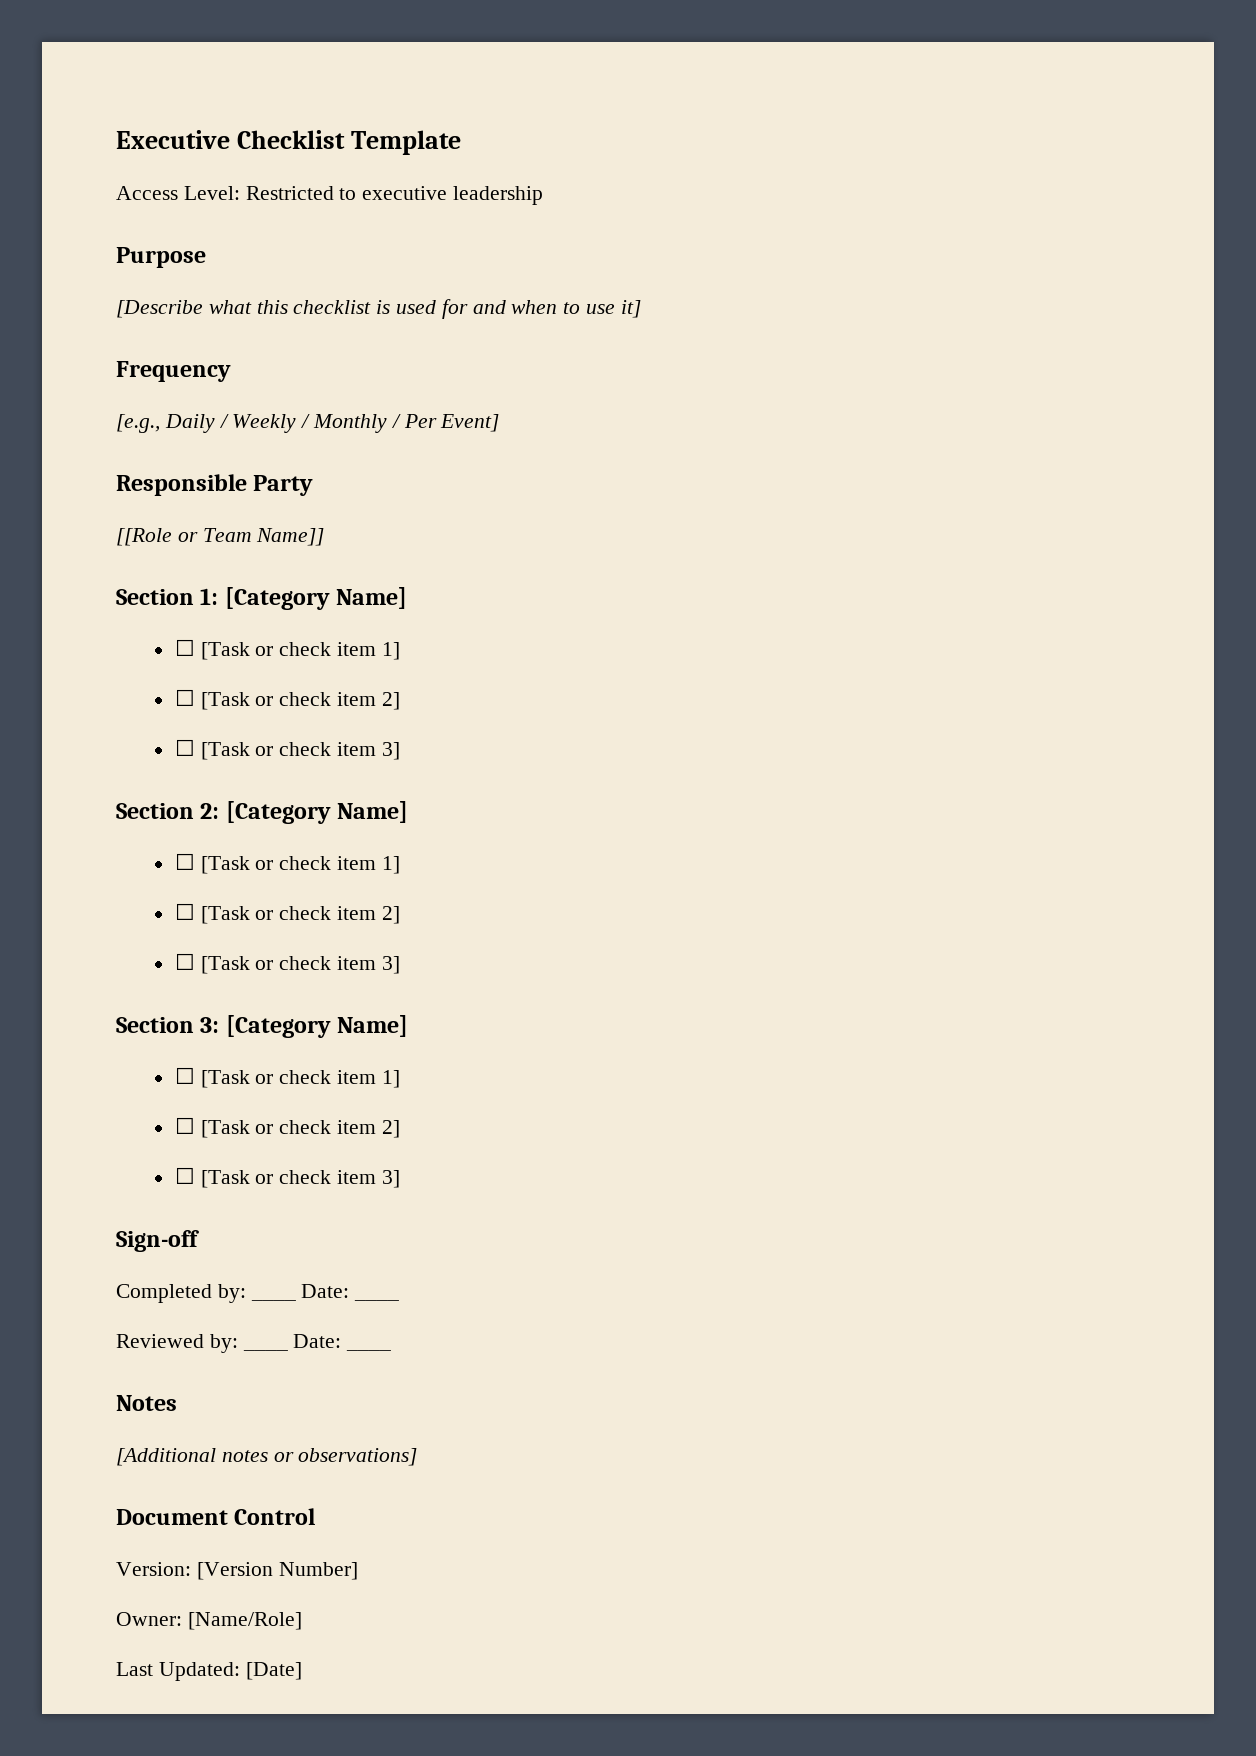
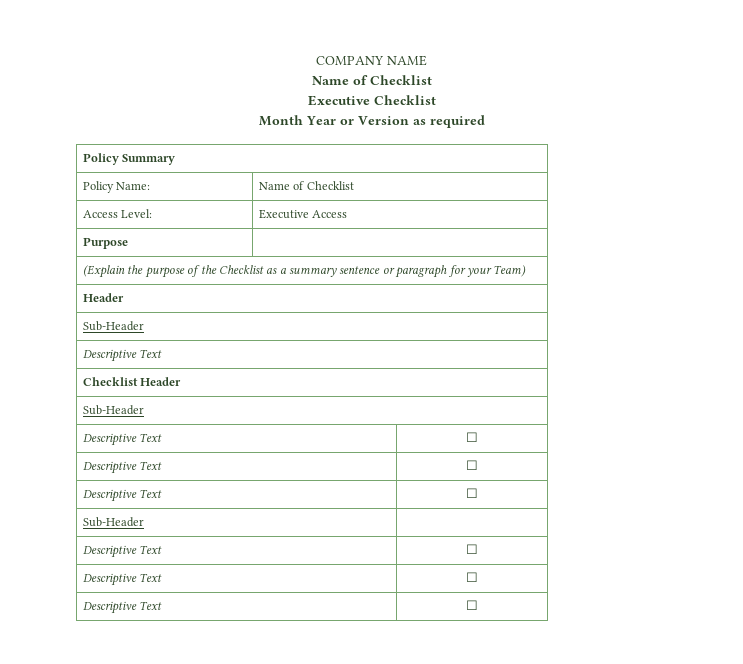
- Executive Checklist Template
- Access Level: Restricted to executive leadership
- Purpose
- [Describe what this checklist is used for and when to use it]
- Frequency
- [e.g., Daily / Weekly / Monthly / Per Event]
- Responsible Party
- [[Role or Team Name]]
- Section 1: [Category Name]
- ☐ [Task or check item 1]
- ☐ [Task or check item 2]
- ☐ [Task or check item 3]
- Section 2: [Category Name]
- ☐ [Task or check item 1]
- ☐ [Task or check item 2]
- ☐ [Task or check item 3]
- Section 3: [Category Name]
- ☐ [Task or check item 1]
- ☐ [Task or check item 2]
- ☐ [Task or check item 3]
- Sign-off
- Completed by: ____ Date: ____
- Reviewed by: ____ Date: ____
- Notes
- [Additional notes or observations]
- Document Control
- Version: [Version Number]
- Owner: [Name/Role]
- Last Updated: [Date]
+ COMPANY NAME
+ Name of Checklist
+ Executive Checklist
+ Month Year or Version as required
+ Policy Summary
+ Policy Name: | Name of Checklist
+ Access Level: | Executive Access
+ Purpose |
+ (Explain the purpose of the Checklist as a summary sentence or paragraph for your Team)
+ Header
+ Sub-Header
+ Descriptive Text
+ Checklist Header
+ Sub-Header
+ Descriptive Text | ☐
+ Descriptive Text | ☐
+ Descriptive Text | ☐
+ Sub-Header |
+ Descriptive Text | ☐
+ Descriptive Text | ☐
+ Descriptive Text | ☐

